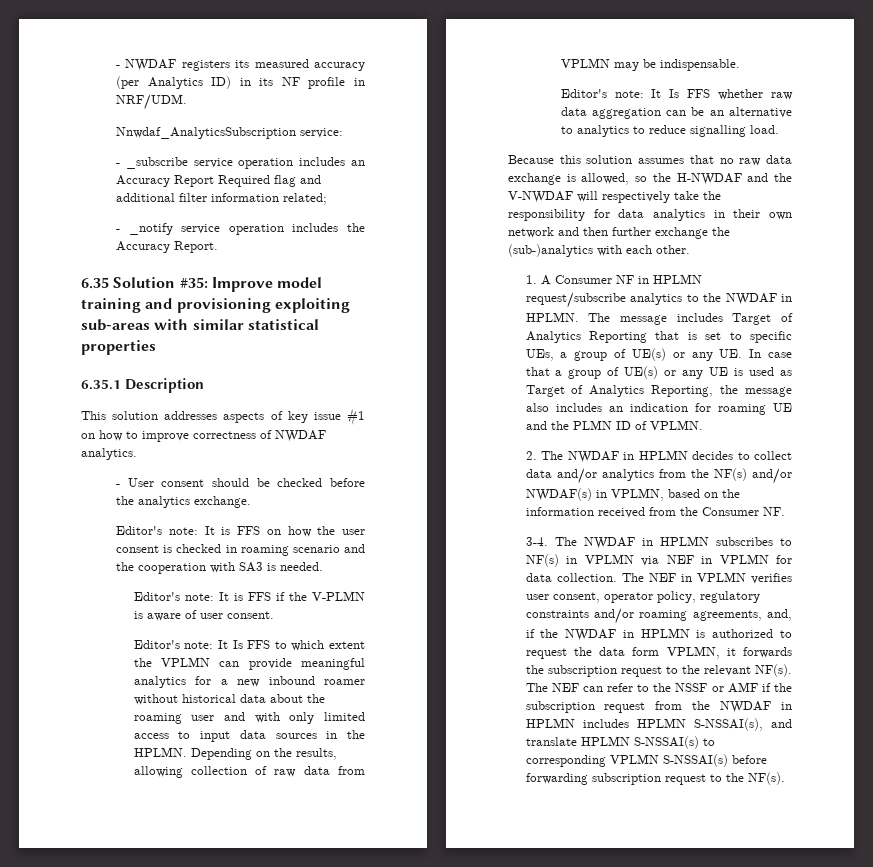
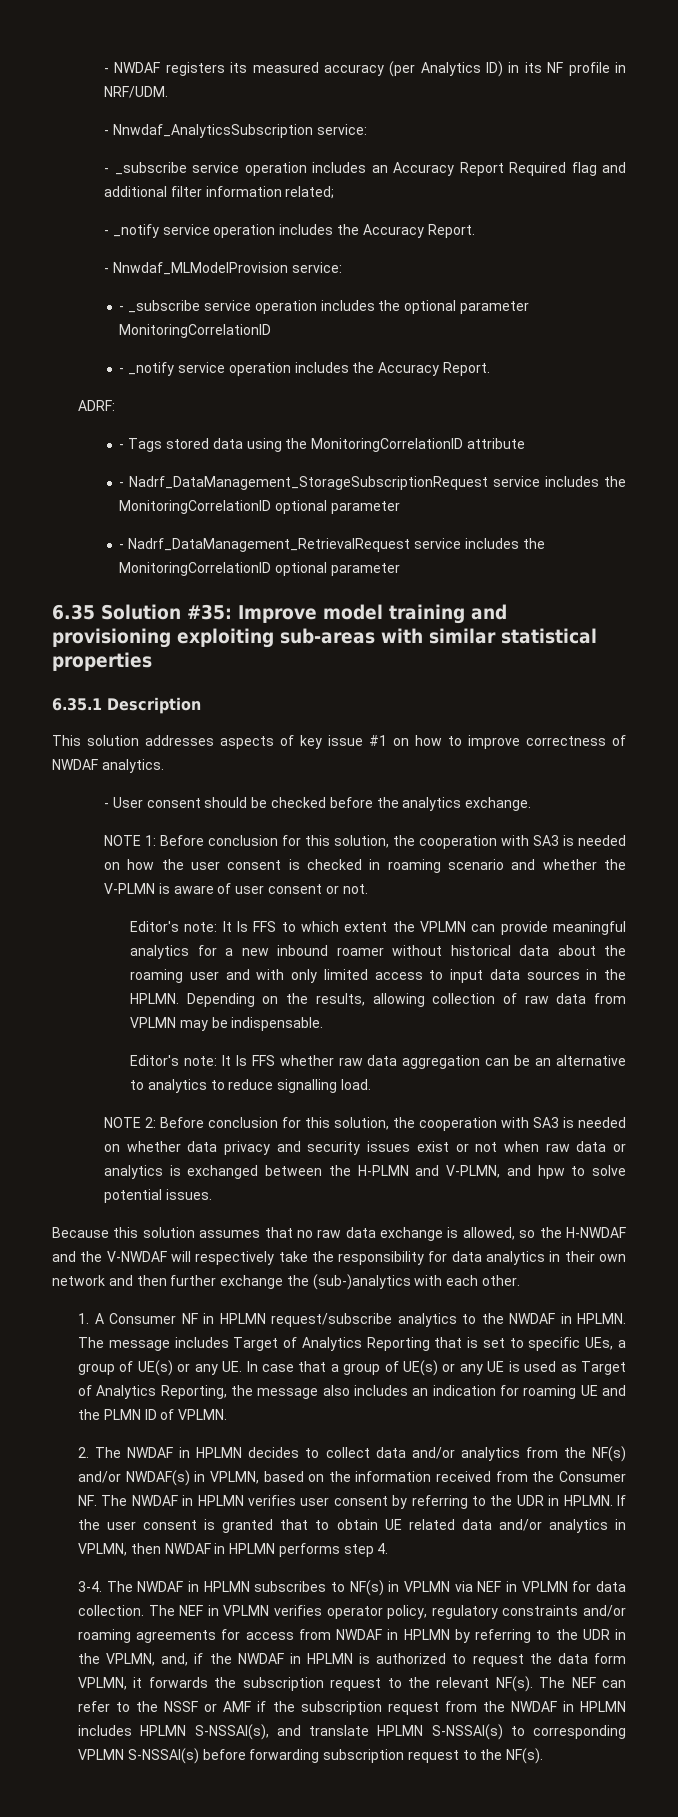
- Nnwdaf_AnalyticsSubscription service:
+ - Nnwdaf_AnalyticsSubscription service:
+ - Nnwdaf_MLModelProvision service:
+ - _subscribe service operation includes the optional parameter MonitoringCorrelationID
+ - _notify service operation includes the Accuracy Report.
+ ADRF:
+ - Tags stored data using the MonitoringCorrelationID attribute
+ - Nadrf_DataManagement_StorageSubscriptionRequest service includes the MonitoringCorrelationID optional parameter
+ - Nadrf_DataManagement_RetrievalRequest service includes the MonitoringCorrelationID optional parameter
- Editor's note: It is FFS on how the user consent is checked in roaming scenario and the cooperation with SA3 is needed.
- Editor's note: It is FFS if the V-PLMN is aware of user consent.
+ NOTE 1: Before conclusion for this solution, the cooperation with SA3 is needed on how the user consent is checked in roaming scenario and whether the V-PLMN is aware of user consent or not.
+ NOTE 2: Before conclusion for this solution, the cooperation with SA3 is needed on whether data privacy and security issues exist or not when raw data or analytics is exchanged between the H-PLMN and V-PLMN, and hpw to solve potential issues.
- 2. The NWDAF in HPLMN decides to collect data and/or analytics from the NF(s) and/or NWDAF(s) in VPLMN, based on the information received from the Consumer NF.
+ 2. The NWDAF in HPLMN decides to collect data and/or analytics from the NF(s) and/or NWDAF(s) in VPLMN, based on the information received from the Consumer NF. The NWDAF in HPLMN verifies user consent by referring to the UDR in HPLMN. If the user consent is granted that to obtain UE related data and/or analytics in VPLMN, then NWDAF in HPLMN performs step 4.
- The NEF in VPLMN verifies user consent, operator policy, regulatory constraints and/or roaming agreements, and, if the NWDAF in HPLMN is authorized to request the data form VPLMN, it forwards the subscription request to the relevant NF(s).
+ The NEF in VPLMN verifies operator policy, regulatory constraints and/or roaming agreements for access from NWDAF in HPLMN by referring to the UDR in the VPLMN, and, if the NWDAF in HPLMN is authorized to request the data form VPLMN, it forwards the subscription request to the relevant NF(s).

